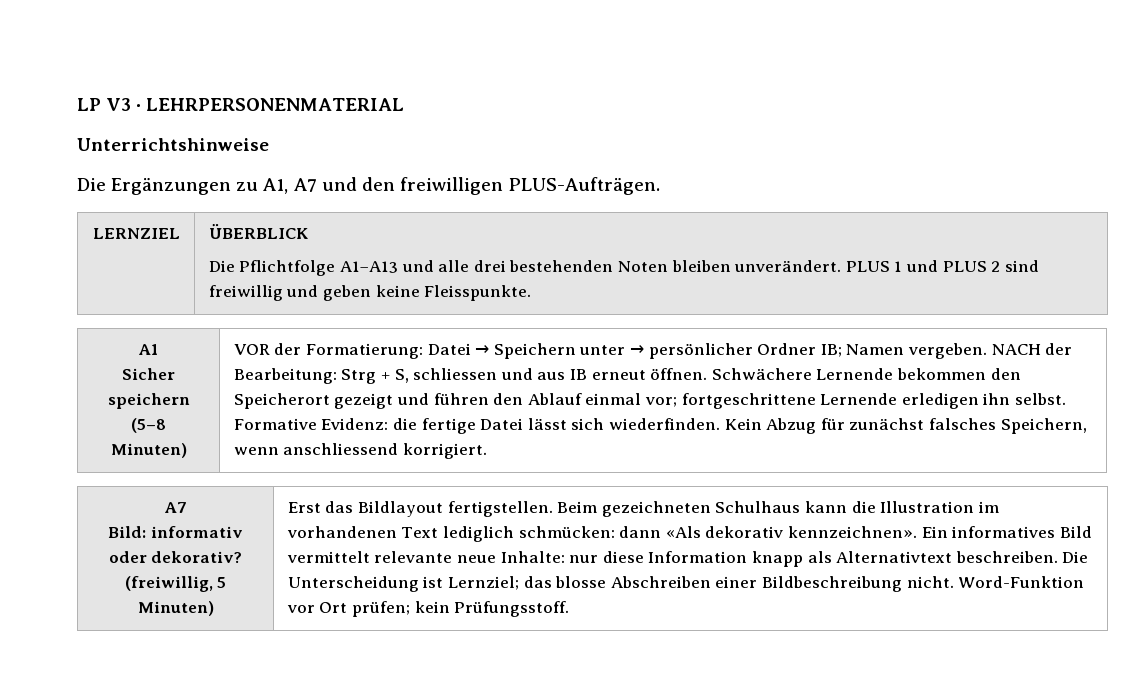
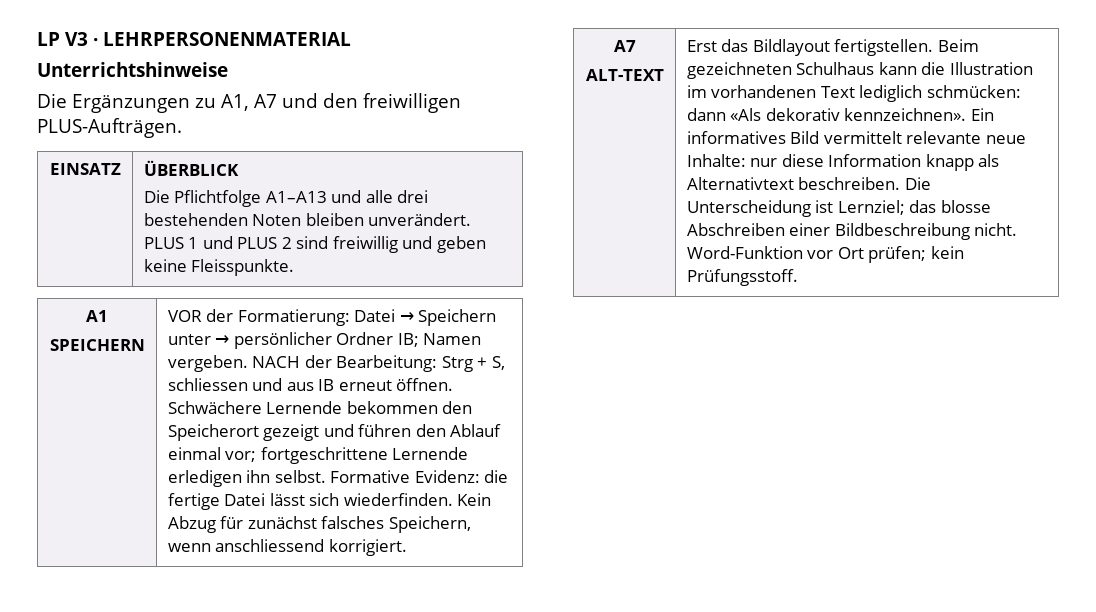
- LERNZIEL | ÜBERBLICK
+ EINSATZ | ÜBERBLICK
- Sicher speichern (5–8 Minuten)
+ SPEICHERN
- Bild: informativ oder dekorativ? (freiwillig, 5 Minuten)
+ ALT-TEXT

